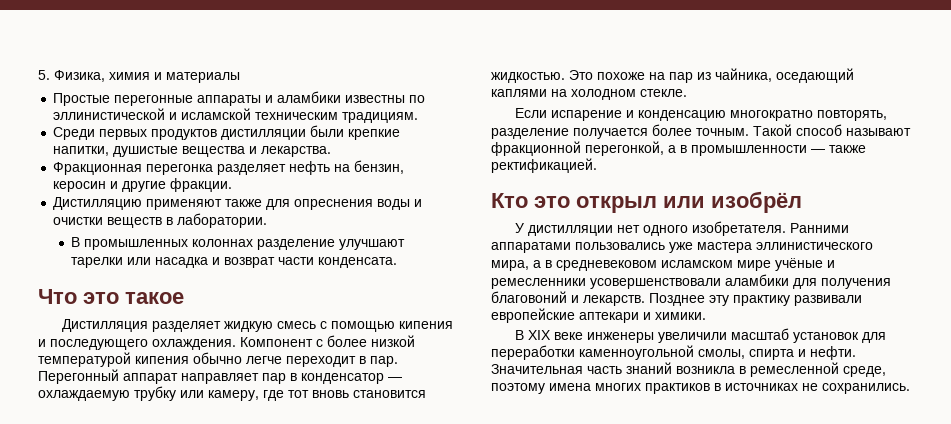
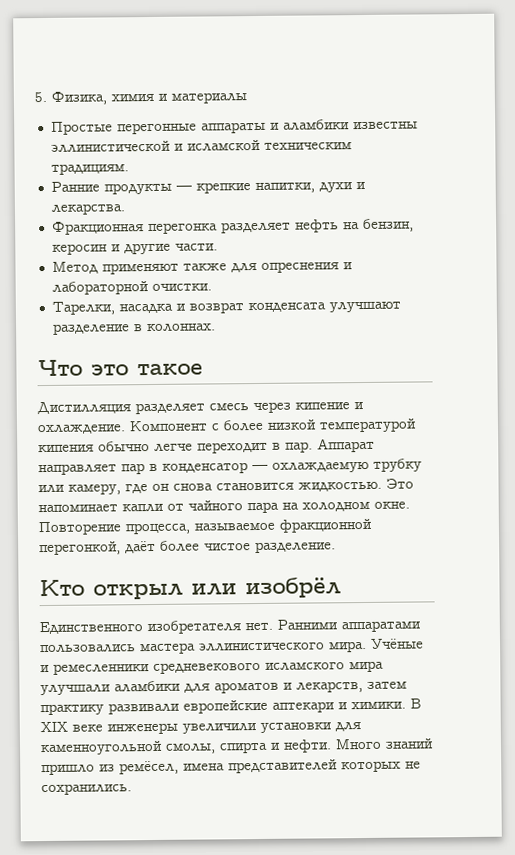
- Простые перегонные аппараты и аламбики известны по эллинистической и исламской техническим традициям.
+ Простые перегонные аппараты и аламбики известны эллинистической и исламской техническим традициям.
- Среди первых продуктов дистилляции были крепкие напитки, душистые вещества и лекарства.
+ Ранние продукты — крепкие напитки, духи и лекарства.
- Фракционная перегонка разделяет нефть на бензин, керосин и другие фракции.
- Дистилляцию применяют также для опреснения воды и очистки веществ в лаборатории.
- В промышленных колоннах разделение улучшают тарелки или насадка и возврат части конденсата.
+ Фракционная перегонка разделяет нефть на бензин, керосин и другие части.
+ Метод применяют также для опреснения и лабораторной очистки.
+ Тарелки, насадка и возврат конденсата улучшают разделение в колоннах.
- Дистилляция разделяет жидкую смесь с помощью кипения и последующего охлаждения.
+ Дистилляция разделяет смесь через кипение и охлаждение.
- Перегонный аппарат направляет пар в конденсатор — охлаждаемую трубку или камеру, где тот вновь становится жидкостью.
+ Аппарат направляет пар в конденсатор — охлаждаемую трубку или камеру, где он снова становится жидкостью.
- Это похоже на пар из чайника, оседающий каплями на холодном стекле.
- Если испарение и конденсацию многократно повторять, разделение получается более точным. Такой способ называют фракционной перегонкой, а в промышленности — также ректификацией.
+ Это напоминает капли от чайного пара на холодном окне. Повторение процесса, называемое фракционной перегонкой, даёт более чистое разделение.
- Кто это открыл или изобрёл
+ Кто открыл или изобрёл
- У дистилляции нет одного изобретателя.
+ Единственного изобретателя нет.
- Ранними аппаратами пользовались уже мастера эллинистического мира, а в средневековом исламском мире учёные и ремесленники усовершенствовали аламбики для получения благовоний и лекарств. Позднее эту практику развивали европейские аптекари и химики.
- В XIX веке инженеры увеличили масштаб установок для переработки каменноугольной смолы, спирта и нефти.
+ Ранними аппаратами пользовались мастера эллинистического мира. Учёные и ремесленники средневекового исламского мира улучшали аламбики для ароматов и лекарств, затем практику развивали европейские аптекари и химики. В XIX веке инженеры увеличили установки для каменноугольной смолы, спирта и нефти.
- Значительная часть знаний возникла в ремесленной среде, поэтому имена многих практиков в источниках не сохранились.
+ Много знаний пришло из ремёсел, имена представителей которых не сохранились.

